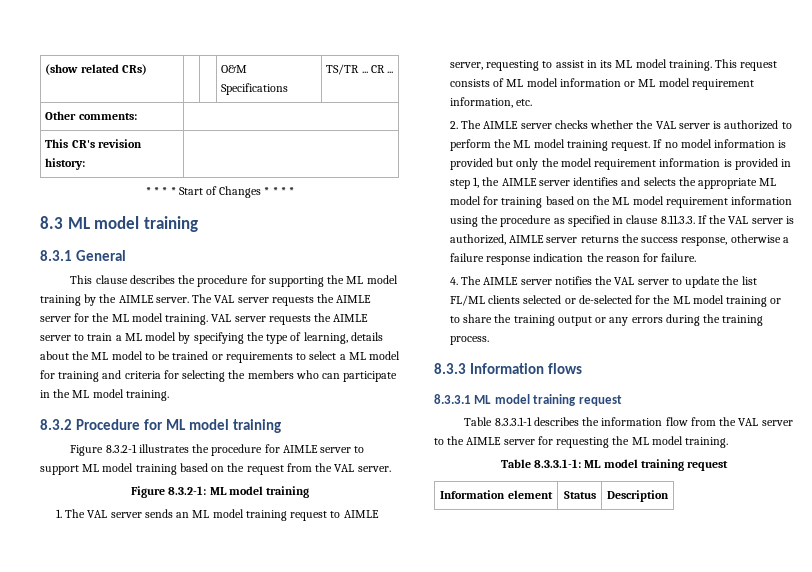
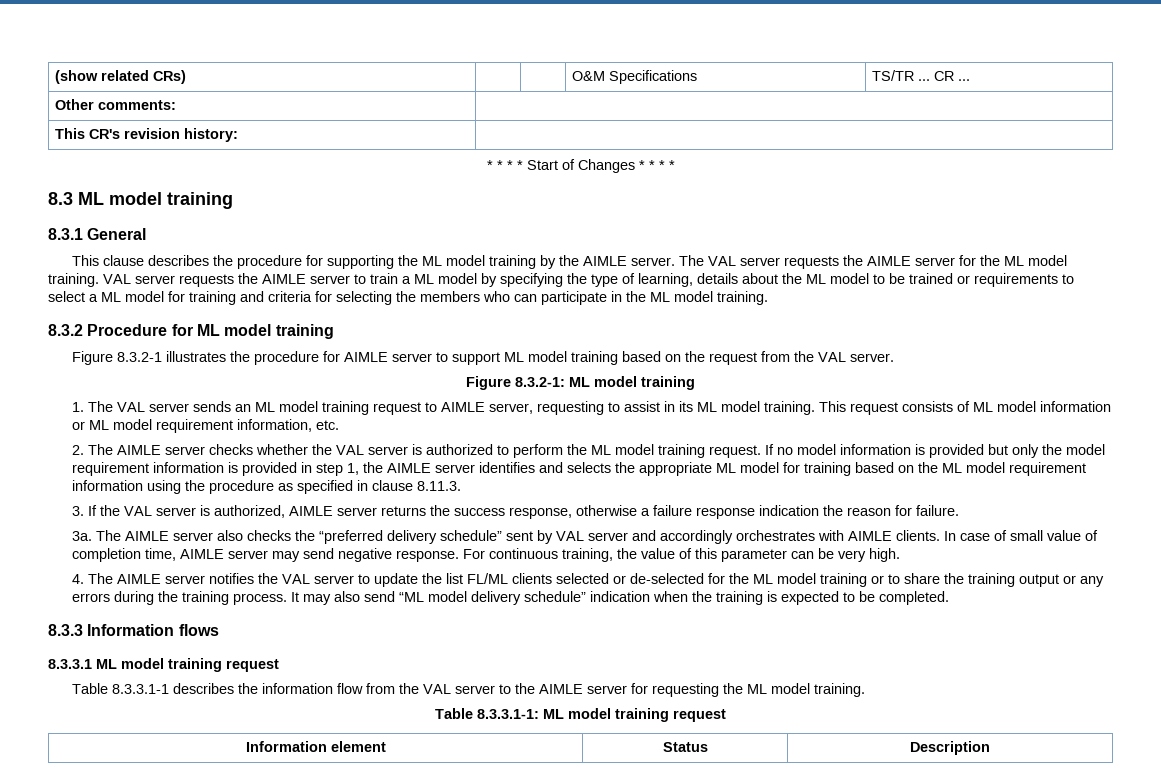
- If no model information is provided but only the model requirement information is provided in step 1, the AIMLE server identifies and selects the appropriate ML model for training based on the ML model requirement information using the procedure as specified in clause 8.11.3.3. If the VAL server is authorized, AIMLE server returns the success response, otherwise a failure response indication the reason for failure.
+ If no model information is provided but only the model requirement information is provided in step 1, the AIMLE server identifies and selects the appropriate ML model for training based on the ML model requirement information using the procedure as specified in clause 8.11.3.
+ 3. If the VAL server is authorized, AIMLE server returns the success response, otherwise a failure response indication the reason for failure.
+ 3a. The AIMLE server also checks the “preferred delivery schedule” sent by VAL server and accordingly orchestrates with AIMLE clients. In case of small value of completion time, AIMLE server may send negative response. For continuous training, the value of this parameter can be very high.
+ It may also send “ML model delivery schedule” indication when the training is expected to be completed.

